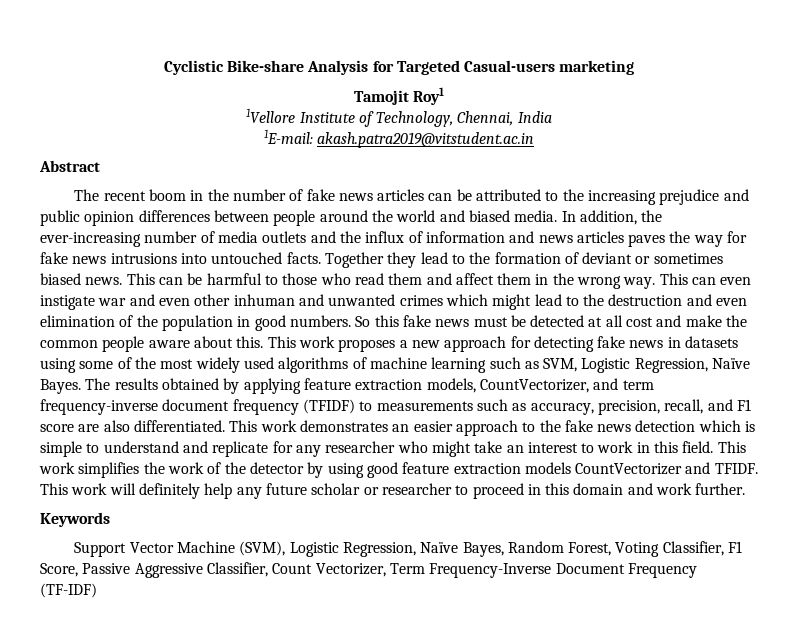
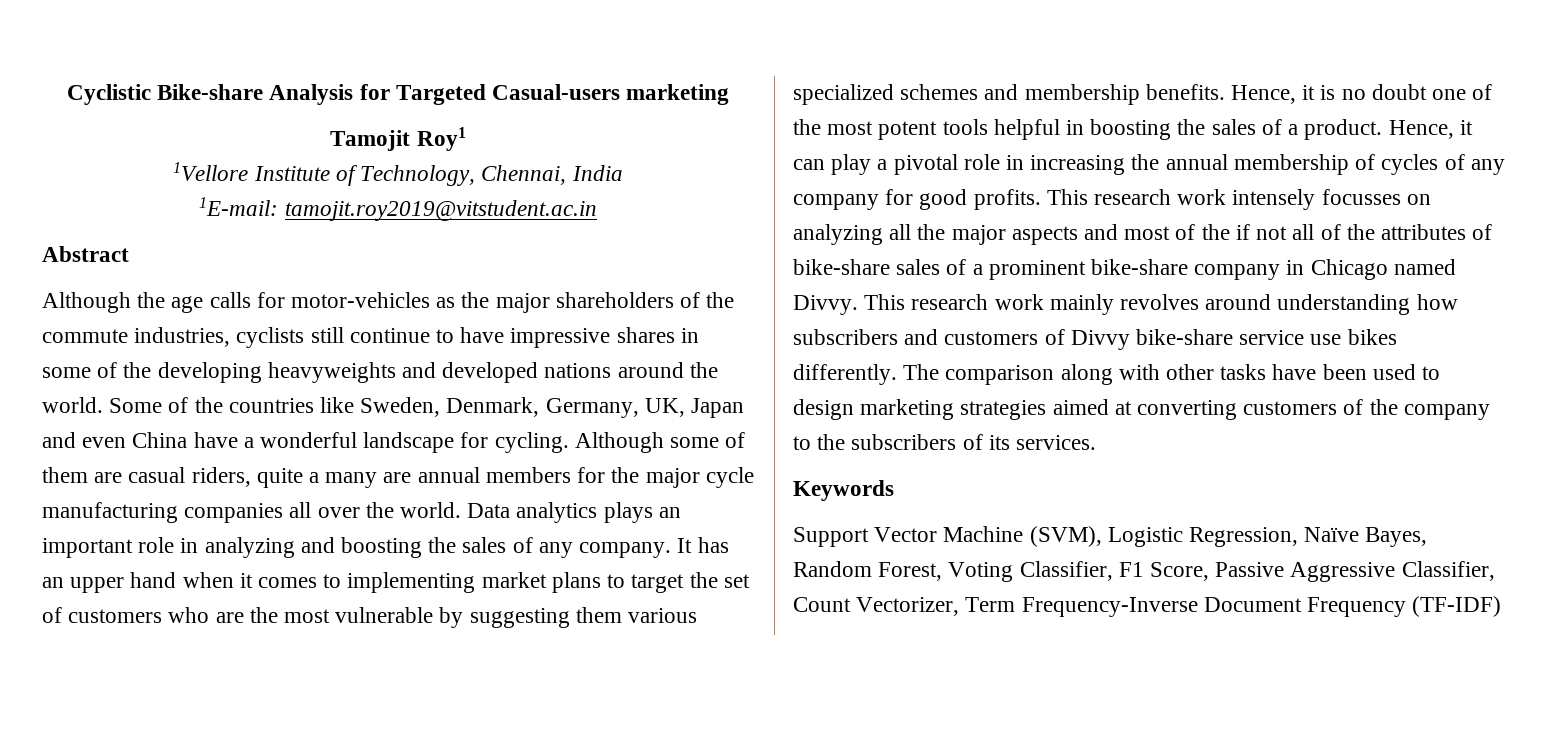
- 1E-mail: akash.patra2019@vitstudent.ac.in
+ 1E-mail: tamojit.roy2019@vitstudent.ac.in
- The recent boom in the number of fake news articles can be attributed to the increasing prejudice and public opinion differences between people around the world and biased media. In addition, the ever-increasing number of media outlets and the influx of information and news articles paves the way for fake news intrusions into untouched facts. Together they lead to the formation of deviant or sometimes biased news. This can be harmful to those who read them and affect them in the wrong way. This can even instigate war and even other inhuman and unwanted crimes which might lead to the destruction and even elimination of the population in good numbers. So this fake news must be detected at all cost and make the common people aware about this. This work proposes a new approach for detecting fake news in datasets using some of the most widely used algorithms of machine learning such as SVM, Logistic Regression, Naïve Bayes. The results obtained by applying feature extraction models, CountVectorizer, and term frequency-inverse document frequency (TFIDF) to measurements such as accuracy, precision, recall, and F1 score are also differentiated. This work demonstrates an easier approach to the fake news detection which is simple to understand and replicate for any researcher who might take an interest to work in this field. This work simplifies the work of the detector by using good feature extraction models CountVectorizer and TFIDF. This work will definitely help any future scholar or researcher to proceed in this domain and work further.
+ Although the age calls for motor-vehicles as the major shareholders of the commute industries, cyclists still continue to have impressive shares in some of the developing heavyweights and developed nations around the world. Some of the countries like Sweden, Denmark, Germany, UK, Japan and even China have a wonderful landscape for cycling. Although some of them are casual riders, quite a many are annual members for the major cycle manufacturing companies all over the world. Data analytics plays an important role in analyzing and boosting the sales of any company. It has an upper hand when it comes to implementing market plans to target the set of customers who are the most vulnerable by suggesting them various specialized schemes and membership benefits. Hence, it is no doubt one of the most potent tools helpful in boosting the sales of a product. Hence, it can play a pivotal role in increasing the annual membership of cycles of any company for good profits. This research work intensely focusses on analyzing all the major aspects and most of the if not all of the attributes of bike-share sales of a prominent bike-share company in Chicago named Divvy. This research work mainly revolves around understanding how subscribers and customers of Divvy bike-share service use bikes differently. The comparison along with other tasks have been used to design marketing strategies aimed at converting customers of the company to the subscribers of its services.

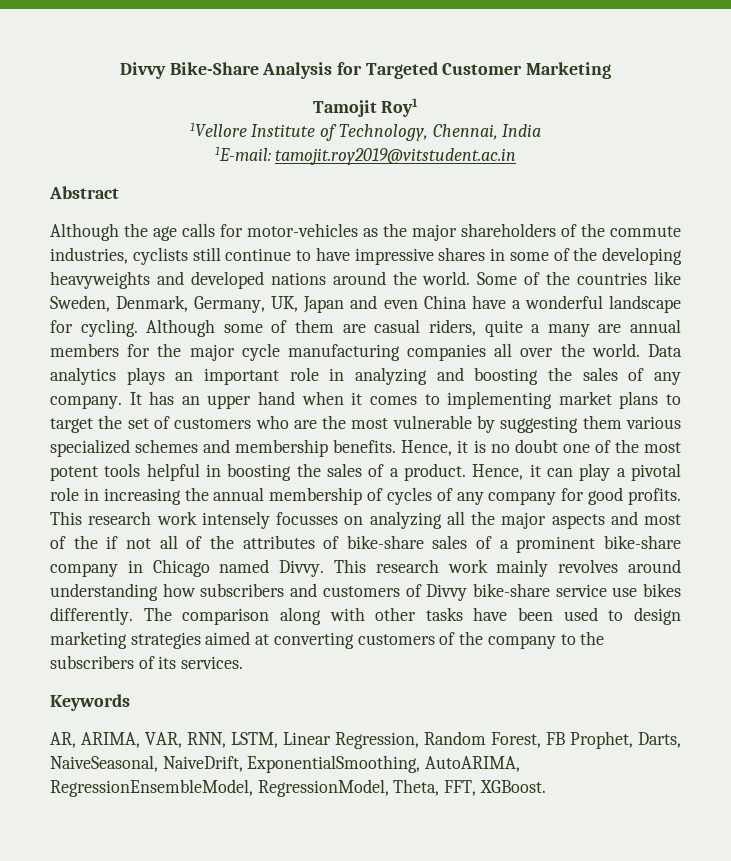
- Cyclistic Bike-share Analysis for Targeted Casual-users marketing
+ Divvy Bike-Share Analysis for Targeted Customer Marketing
- Support Vector Machine (SVM), Logistic Regression, Naïve Bayes, Random Forest, Voting Classifier, F1 Score, Passive Aggressive Classifier, Count Vectorizer, Term Frequency-Inverse Document Frequency (TF-IDF)
+ AR, ARIMA, VAR, RNN, LSTM, Linear Regression, Random Forest, FB Prophet, Darts, NaiveSeasonal, NaiveDrift, ExponentialSmoothing, AutoARIMA, RegressionEnsembleModel, RegressionModel, Theta, FFT, XGBoost.

